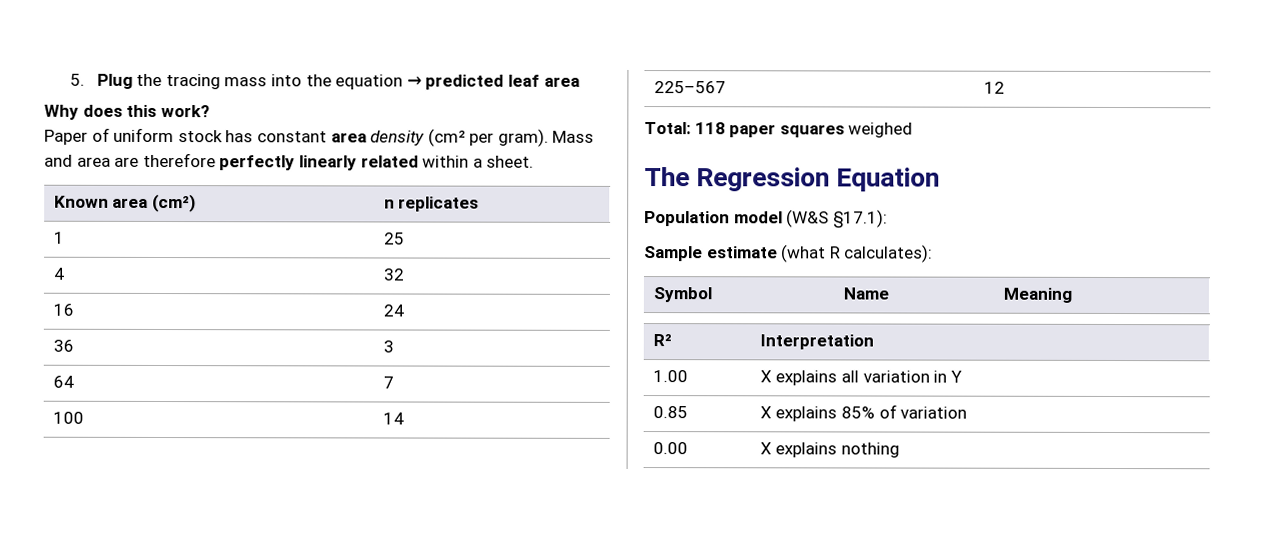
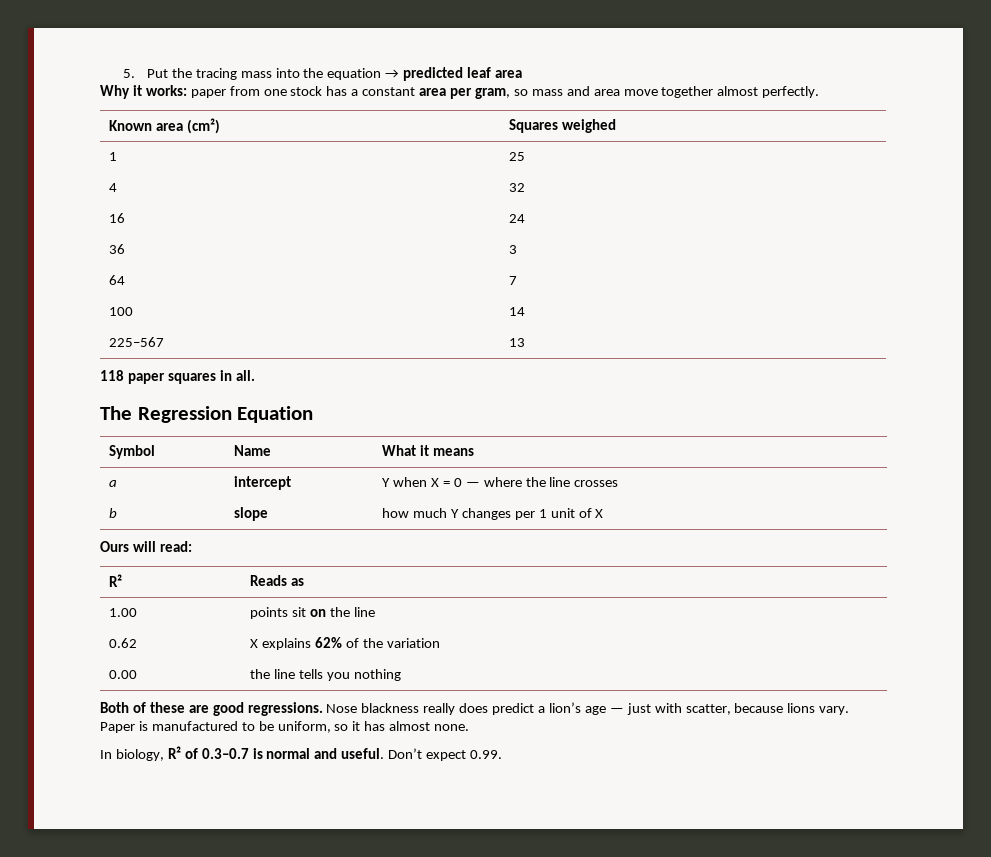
- 5. Plug the tracing mass into the equation → predicted leaf area
+ 5. Put the tracing mass into the equation → predicted leaf area
- Why does this work?
- Paper of uniform stock has constant area density (cm² per gram). Mass and area are therefore perfectly linearly related within a sheet.
+ Why it works: paper from one stock has a constant area per gram, so mass and area move together almost perfectly.
- Known area (cm²) | n replicates
+ Known area (cm²) | Squares weighed
- 225–567 | 12
- Total: 118 paper squares weighed
+ 225–567 | 13
+ 118 paper squares in all.
- Population model (W&S §17.1):
- Sample estimate (what R calculates):
- Symbol | Name | Meaning
+ Symbol | Name | What it means
+ a | intercept | Y when X = 0 — where the line crosses
+ b | slope | how much Y changes per 1 unit of X
+ Ours will read:
- R² | Interpretation
+ R² | Reads as
- 1.00 | X explains all variation in Y
- 0.85 | X explains 85% of variation
+ 1.00 | points sit on the line
+ 0.62 | X explains 62% of the variation
- 0.00 | X explains nothing
+ 0.00 | the line tells you nothing
+ Both of these are good regressions. Nose blackness really does predict a lion’s age — just with scatter, because lions vary. Paper is manufactured to be uniform, so it has almost none.
+ In biology, R² of 0.3–0.7 is normal and useful. Don’t expect 0.99.

